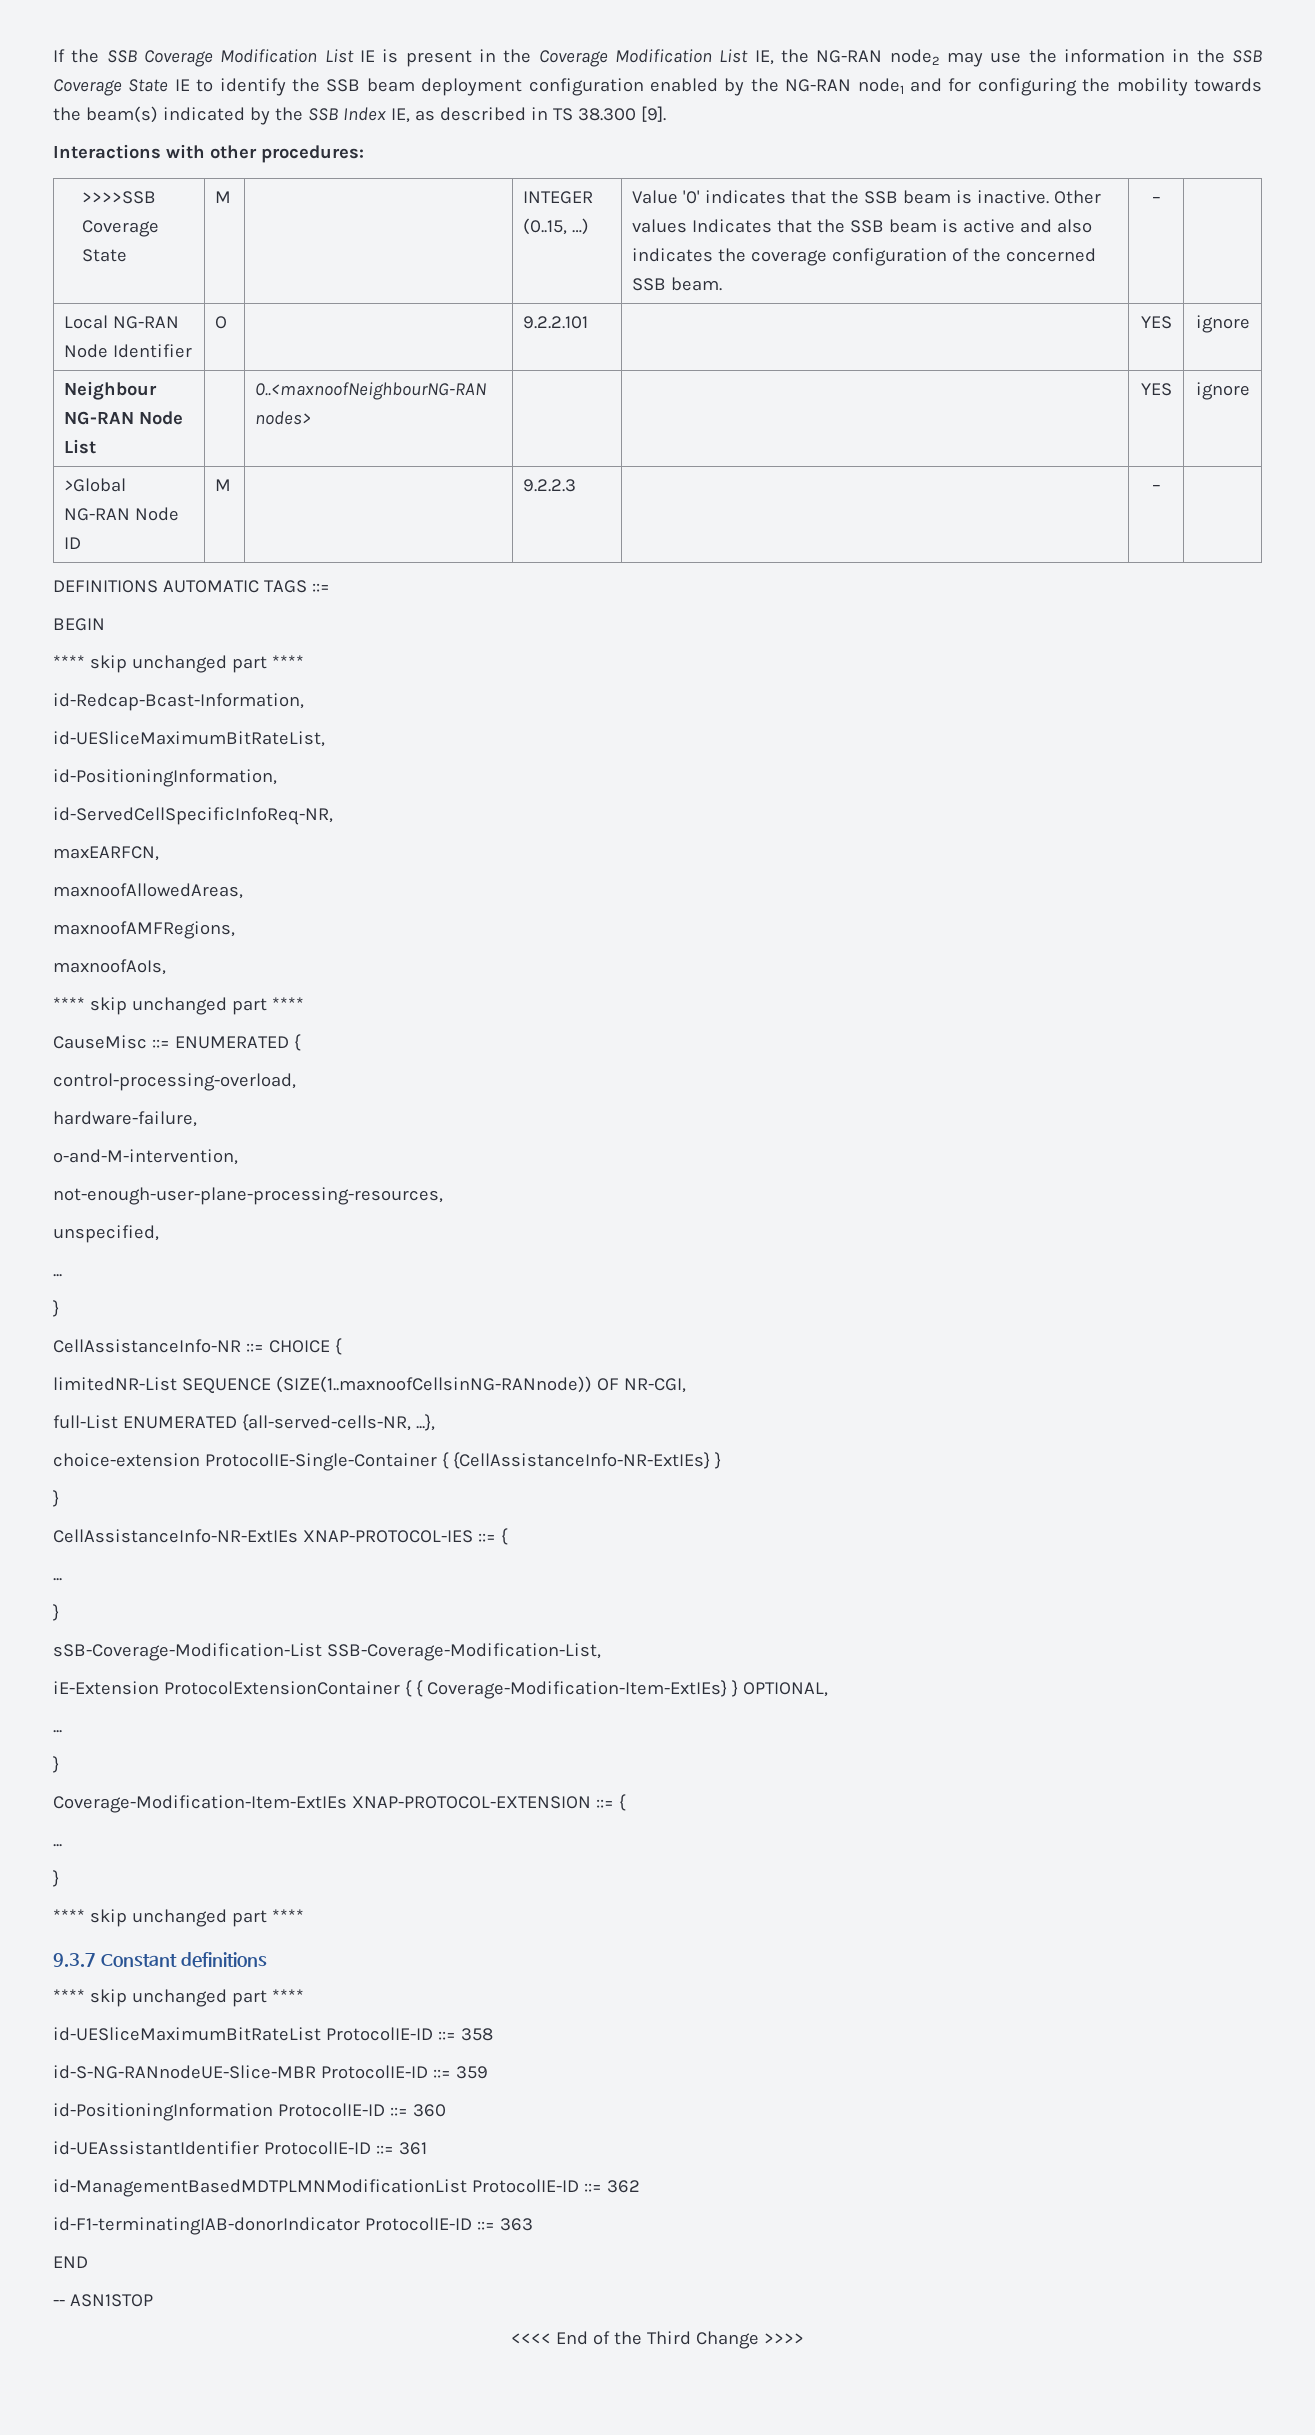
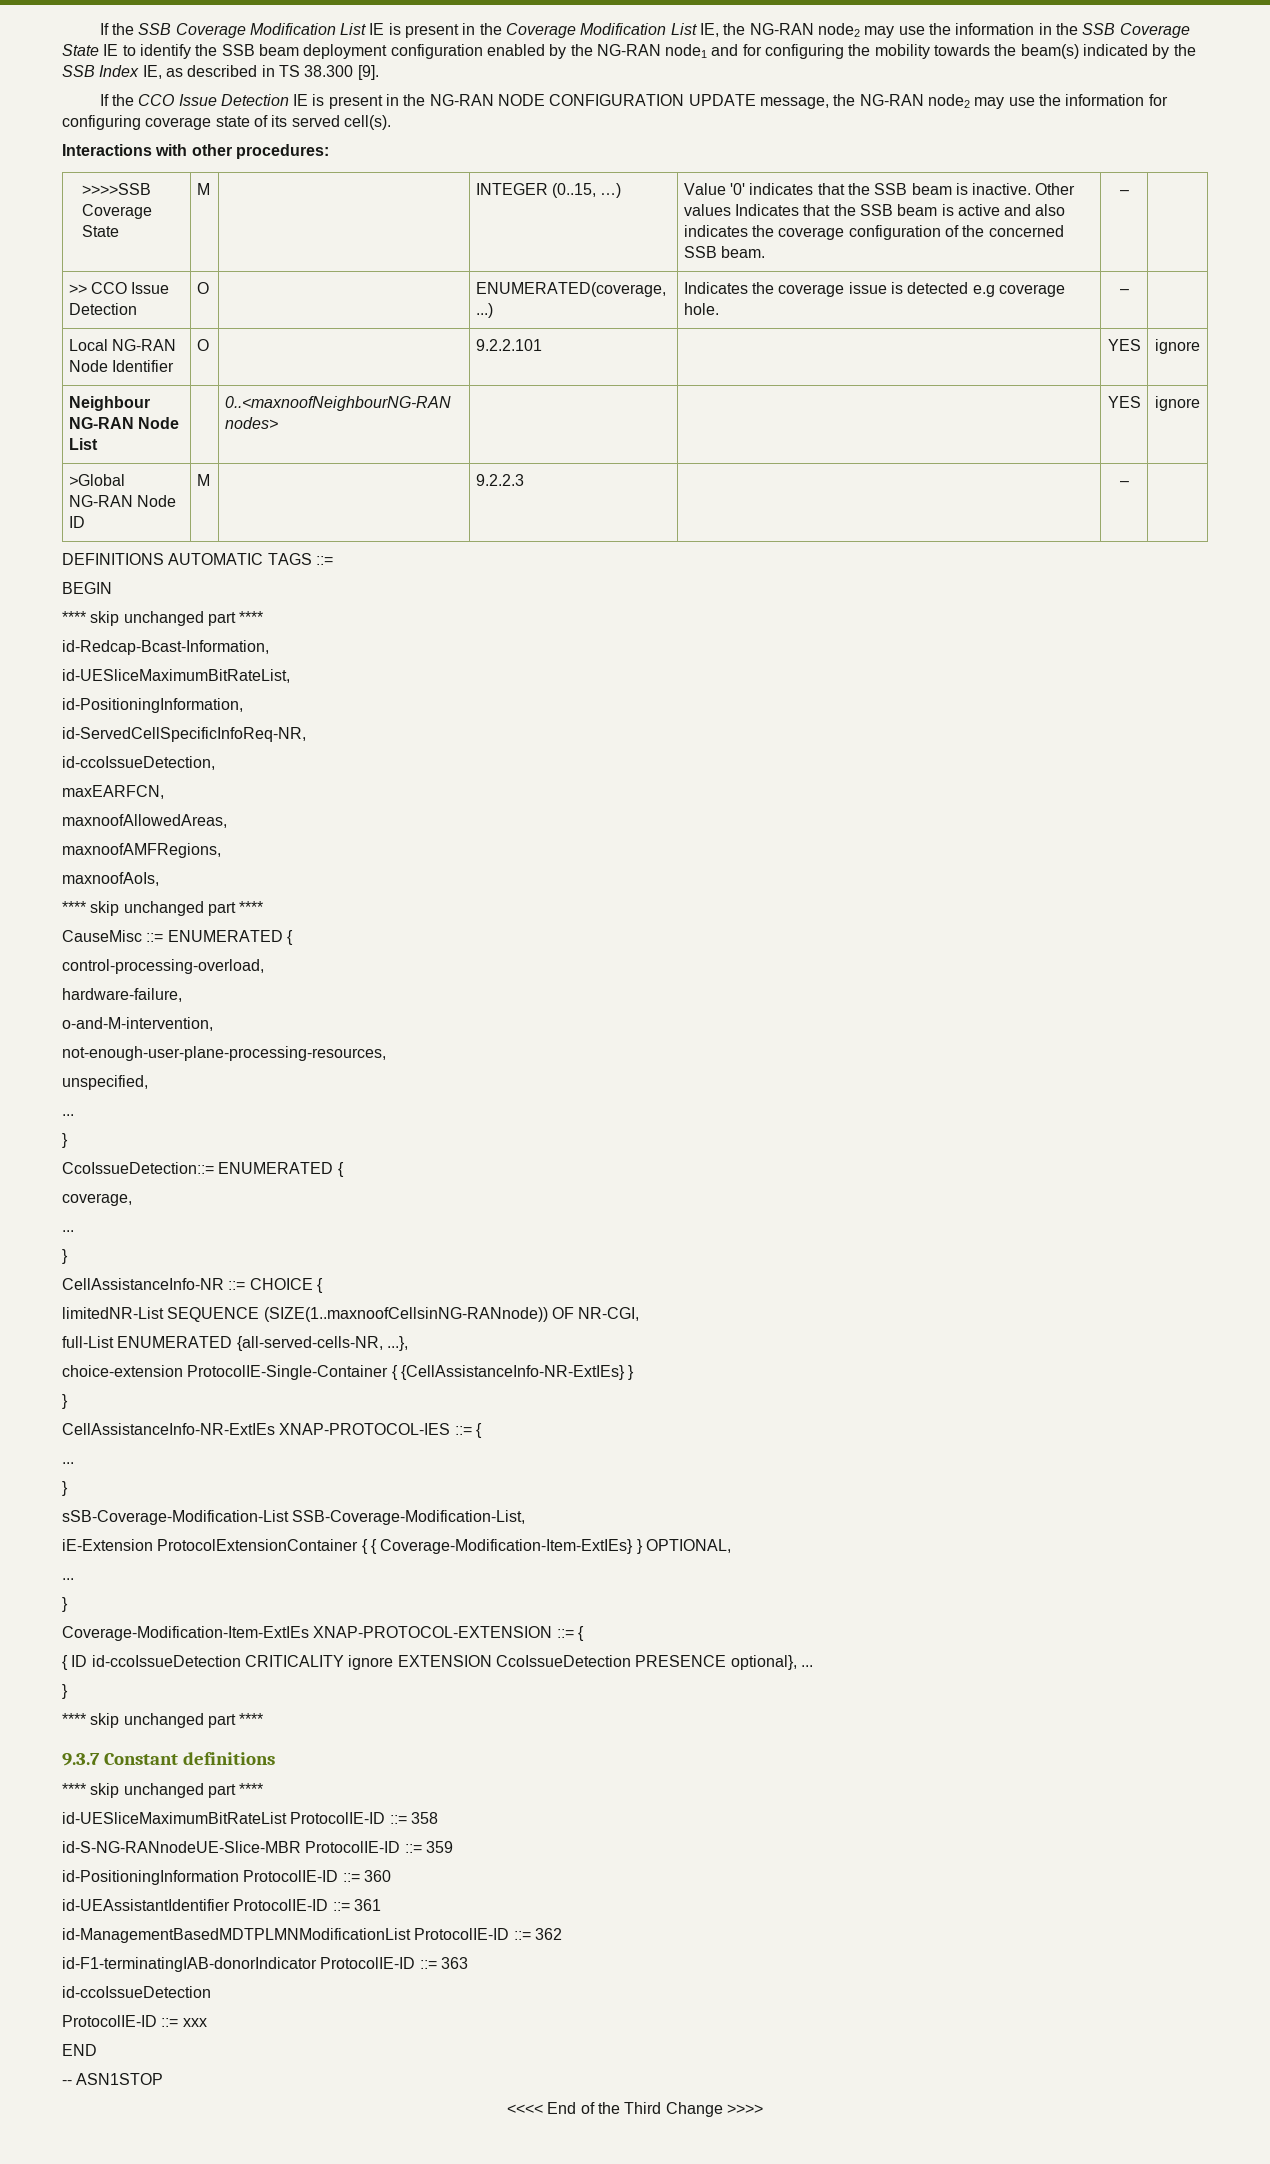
+ If the CCO Issue Detection IE is present in the NG-RAN NODE CONFIGURATION UPDATE message, the NG-RAN node2 may use the information for configuring coverage state of its served cell(s).
+ >> CCO Issue Detection | O | | ENUMERATED(coverage, ...) | Indicates the coverage issue is detected e.g coverage hole. | – |
+ id-ccoIssueDetection,
+ CcoIssueDetection::= ENUMERATED {
+ coverage,
+ ...
+ }
  Coverage-Modification-Item-ExtIEs XNAP-PROTOCOL-EXTENSION ::= {
- ...
+ { ID id-ccoIssueDetection CRITICALITY ignore EXTENSION CcoIssueDetection PRESENCE optional}, ...
  id-F1-terminatingIAB-donorIndicator ProtocolIE-ID ::= 363
+ id-ccoIssueDetection
+ ProtocolIE-ID ::= xxx

